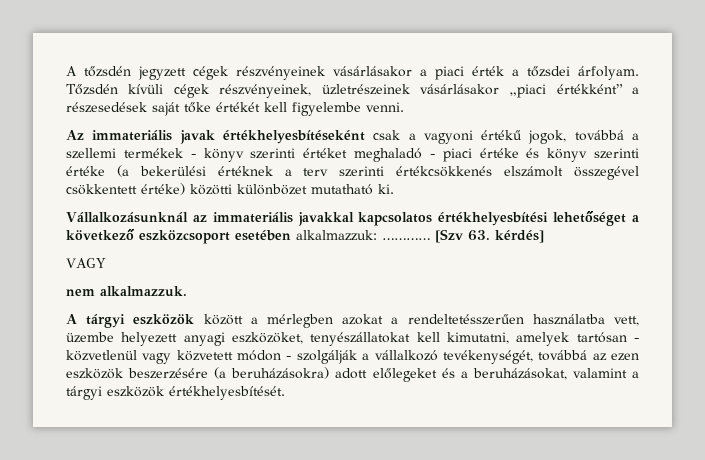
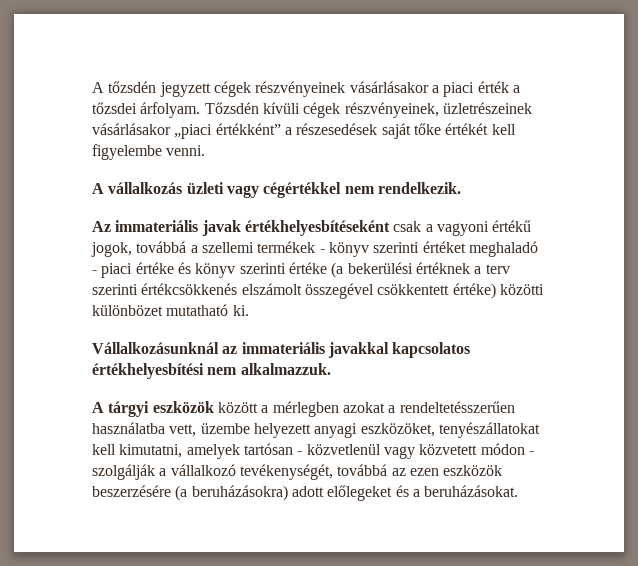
+ A vállalkozás üzleti vagy cégértékkel nem rendelkezik.
- Vállalkozásunknál az immateriális javakkal kapcsolatos értékhelyesbítési lehetőséget a következő eszközcsoport esetében alkalmazzuk: ………… [Szv 63. kérdés]
- VAGY
- nem alkalmazzuk.
+ Vállalkozásunknál az immateriális javakkal kapcsolatos értékhelyesbítési nem alkalmazzuk.
- A tárgyi eszközök között a mérlegben azokat a rendeltetésszerűen használatba vett, üzembe helyezett anyagi eszközöket, tenyészállatokat kell kimutatni, amelyek tartósan - közvetlenül vagy közvetett módon - szolgálják a vállalkozó tevékenységét, továbbá az ezen eszközök beszerzésére (a beruházásokra) adott előlegeket és a beruházásokat, valamint a tárgyi eszközök értékhelyesbítését.
+ A tárgyi eszközök között a mérlegben azokat a rendeltetésszerűen használatba vett, üzembe helyezett anyagi eszközöket, tenyészállatokat kell kimutatni, amelyek tartósan - közvetlenül vagy közvetett módon - szolgálják a vállalkozó tevékenységét, továbbá az ezen eszközök beszerzésére (a beruházásokra) adott előlegeket és a beruházásokat.

